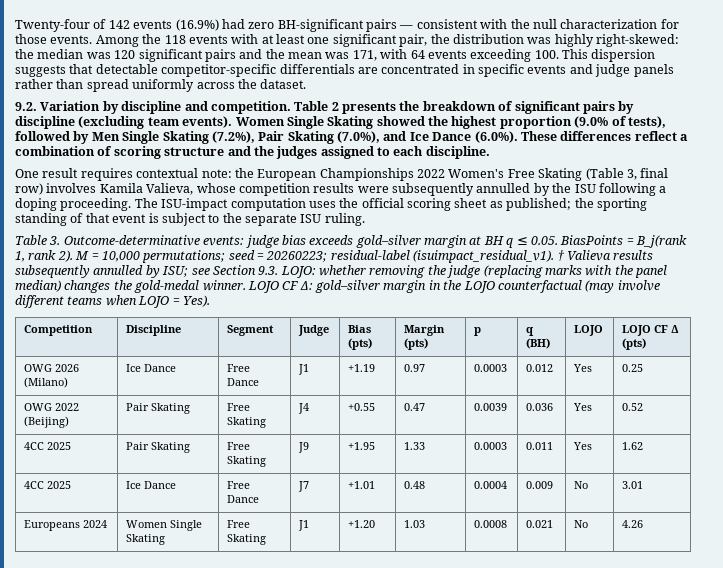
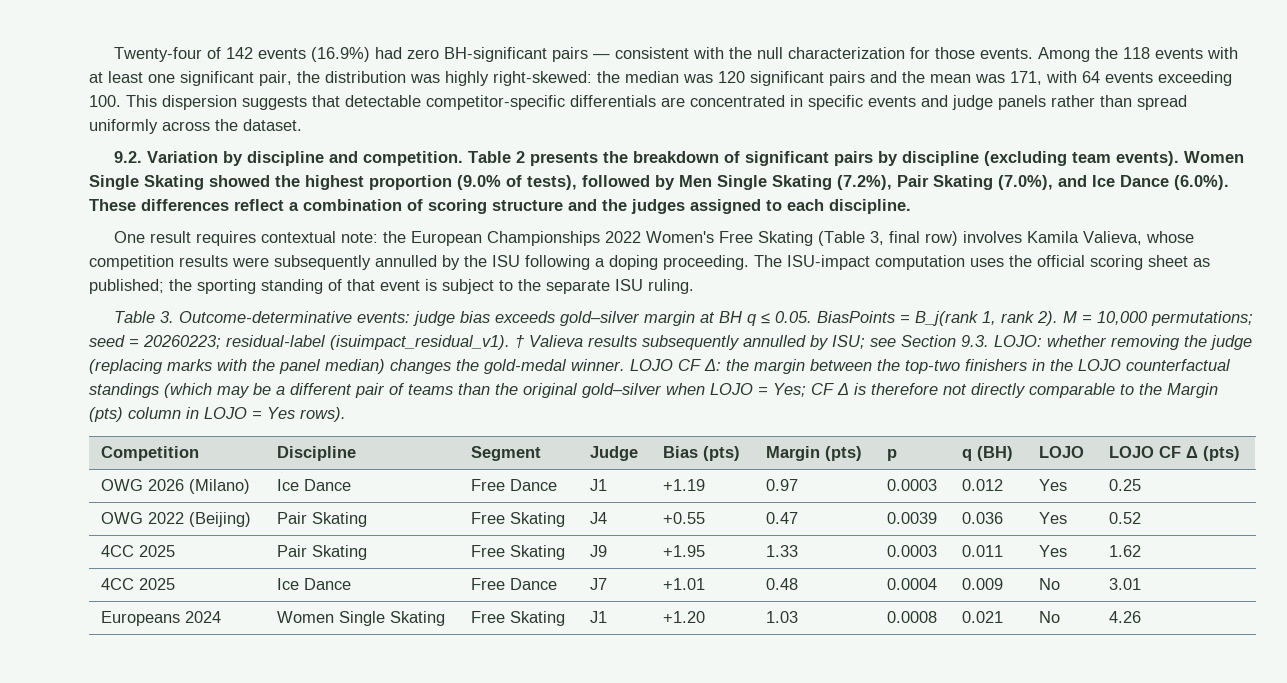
- LOJO CF Δ: gold–silver margin in the LOJO counterfactual (may involve different teams when LOJO = Yes).
+ LOJO CF Δ: the margin between the top-two finishers in the LOJO counterfactual standings (which may be a different pair of teams than the original gold–silver when LOJO = Yes; CF Δ is therefore not directly comparable to the Margin (pts) column in LOJO = Yes rows).

